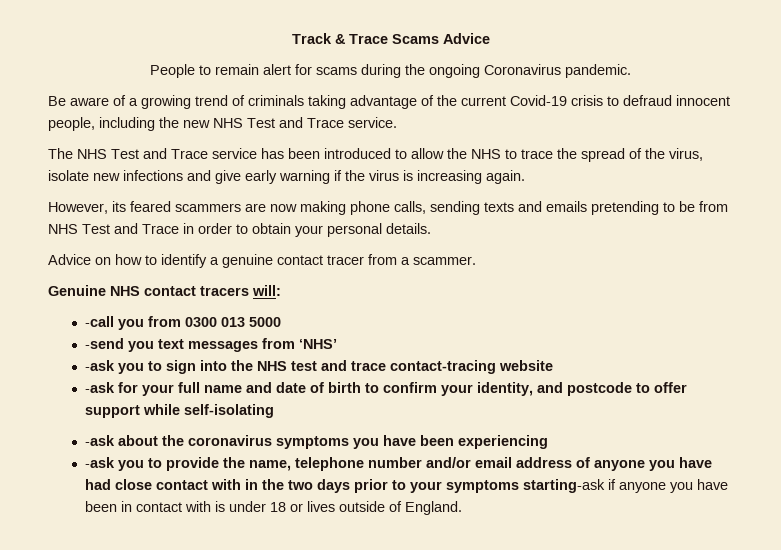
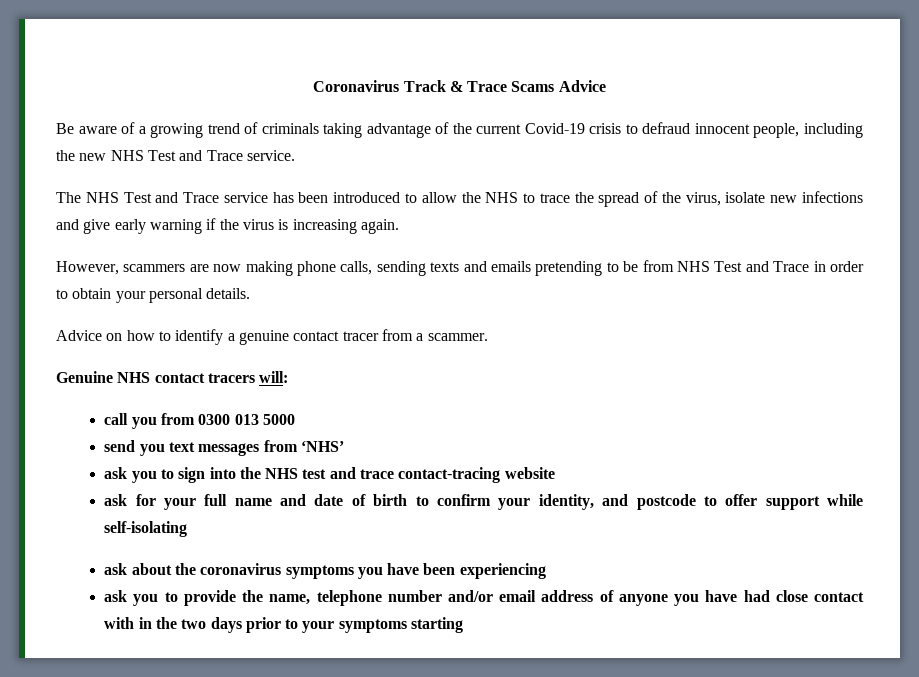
- Track & Trace Scams Advice
+ Coronavirus Track & Trace Scams Advice
- People to remain alert for scams during the ongoing Coronavirus pandemic.
- However, its feared scammers are now making phone calls, sending texts and emails pretending to be from NHS Test and Trace in order to obtain your personal details.
+ However, scammers are now making phone calls, sending texts and emails pretending to be from NHS Test and Trace in order to obtain your personal details.
- -call you from 0300 013 5000
+ call you from 0300 013 5000
- -send you text messages from ‘NHS’
+ send you text messages from ‘NHS’
- -ask you to sign into the NHS test and trace contact-tracing website
+ ask you to sign into the NHS test and trace contact-tracing website
- -ask for your full name and date of birth to confirm your identity, and postcode to offer support while self-isolating
+ ask for your full name and date of birth to confirm your identity, and postcode to offer support while self-isolating
- -ask about the coronavirus symptoms you have been experiencing
+ ask about the coronavirus symptoms you have been experiencing
- -ask you to provide the name, telephone number and/or email address of anyone you have had close contact with in the two days prior to your symptoms starting-ask if anyone you have been in contact with is under 18 or lives outside of England.
+ ask you to provide the name, telephone number and/or email address of anyone you have had close contact with in the two days prior to your symptoms starting

